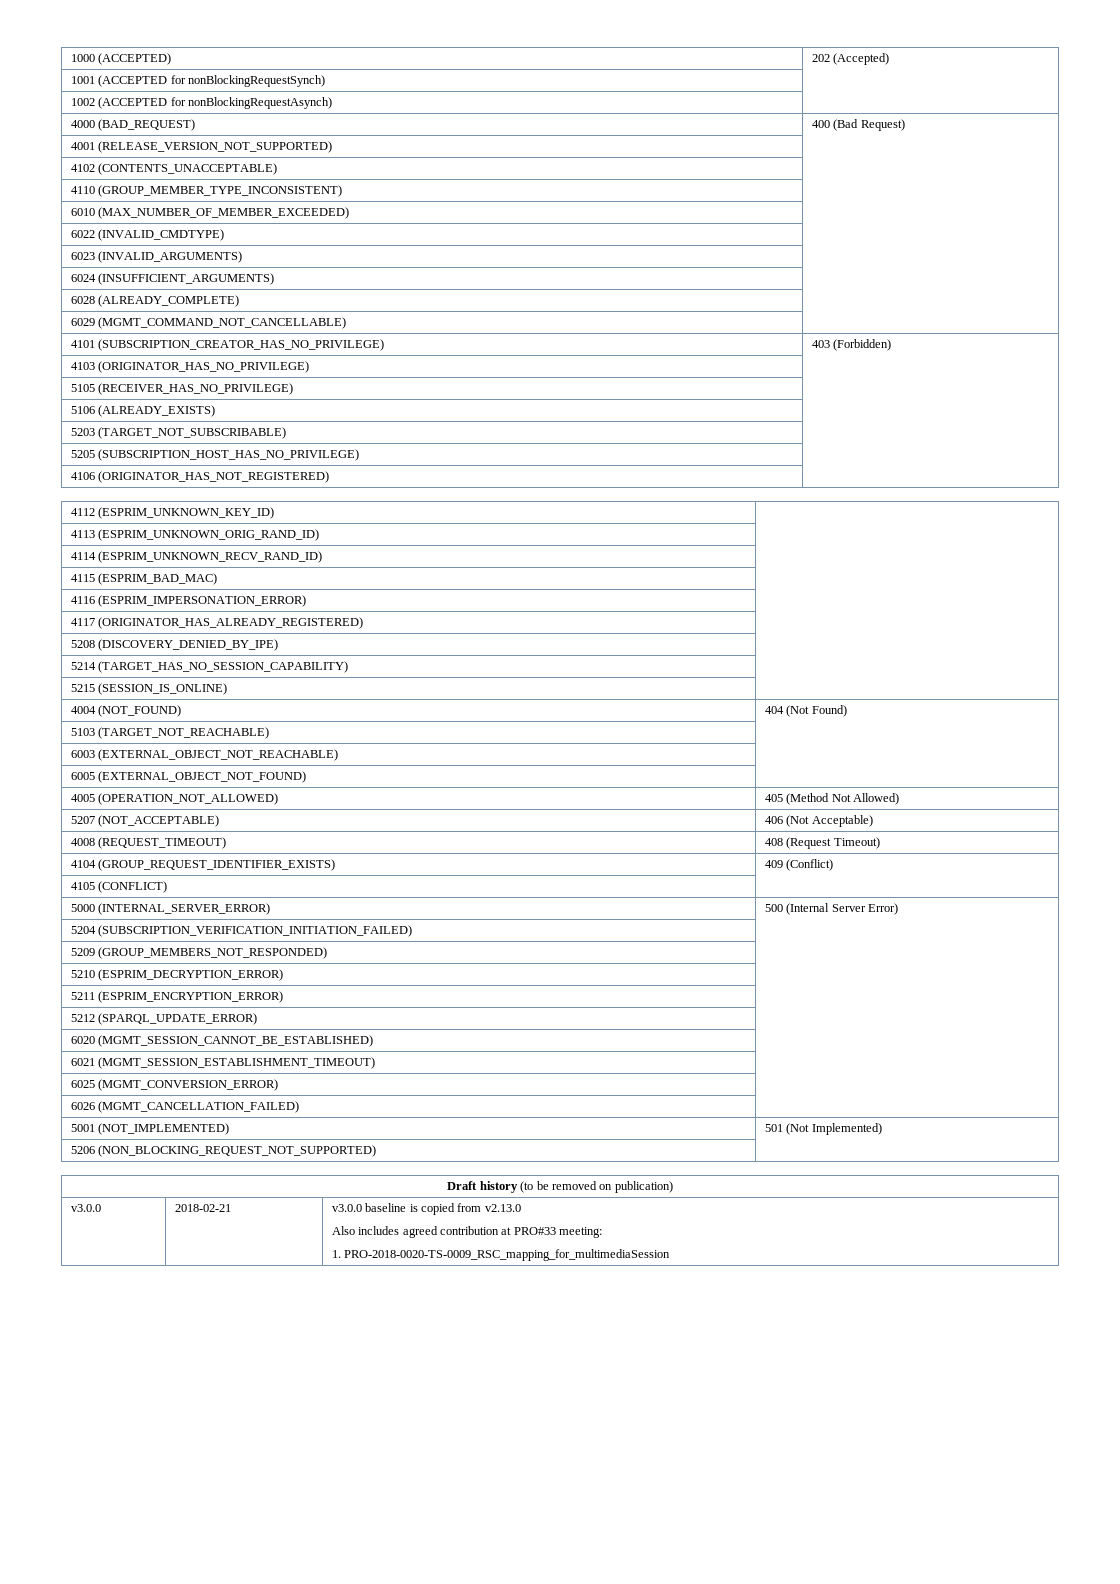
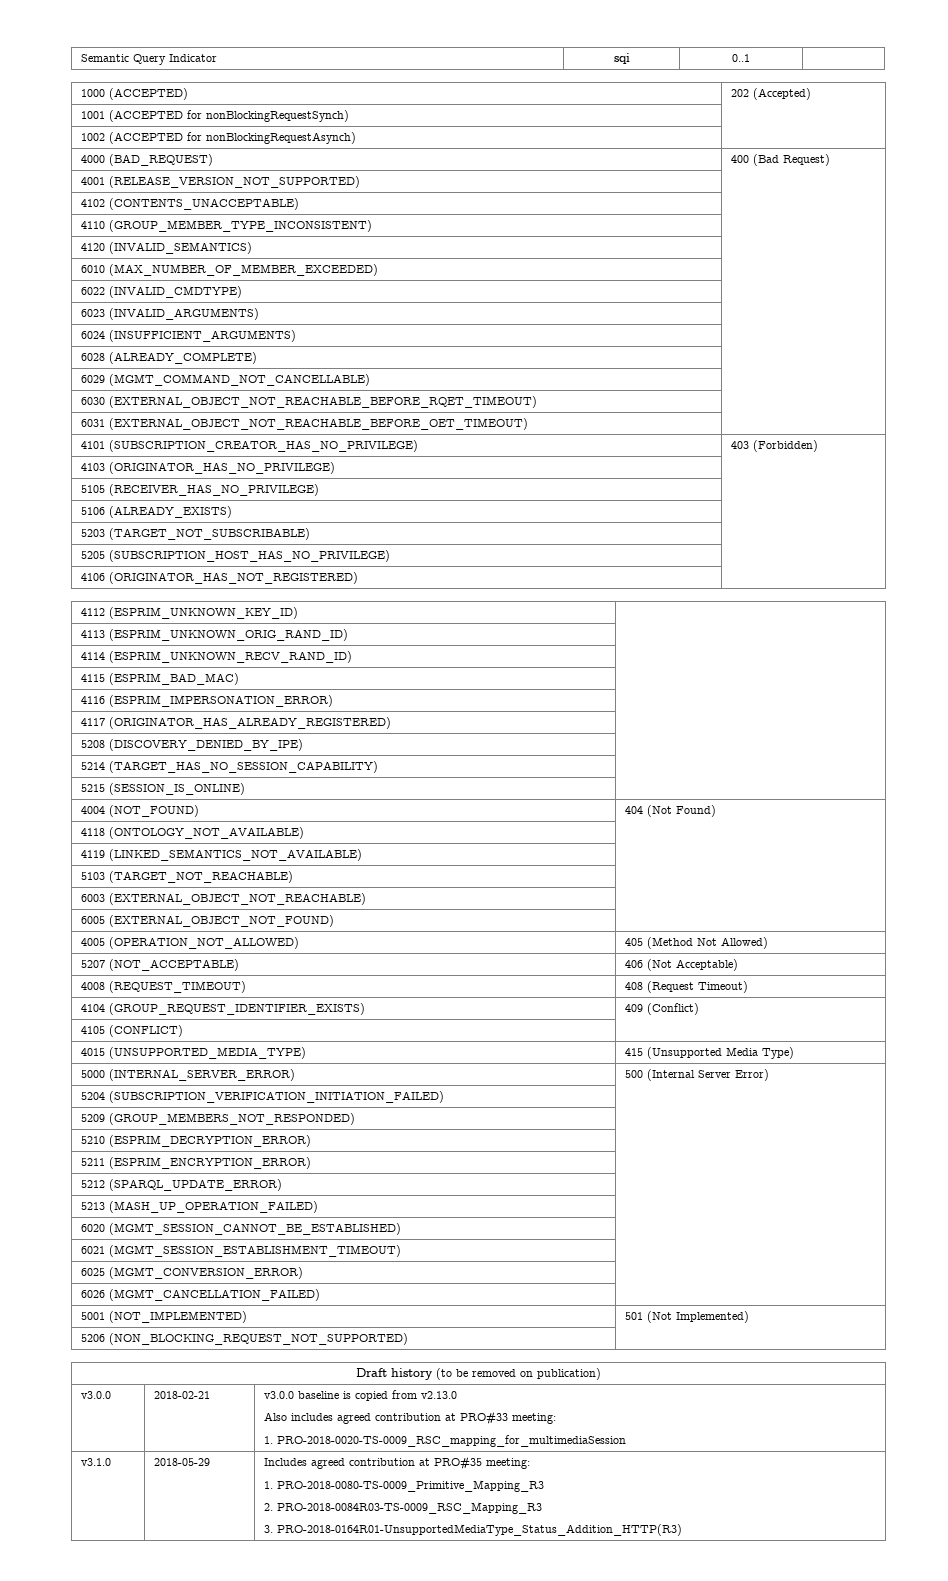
+ Semantic Query Indicator | sqi | 0..1 |
+ 4120 (INVALID_SEMANTICS) |
+ 6030 (EXTERNAL_OBJECT_NOT_REACHABLE_BEFORE_RQET_TIMEOUT) |
+ 6031 (EXTERNAL_OBJECT_NOT_REACHABLE_BEFORE_OET_TIMEOUT) |
+ 4118 (ONTOLOGY_NOT_AVAILABLE) |
+ 4119 (LINKED_SEMANTICS_NOT_AVAILABLE) |
+ 4015 (UNSUPPORTED_MEDIA_TYPE) | 415 (Unsupported Media Type)
+ 5213 (MASH_UP_OPERATION_FAILED) |
+ v3.1.0 | 2018-05-29 | Includes agreed contribution at PRO#35 meeting:
+ 1. PRO-2018-0080-TS-0009_Primitive_Mapping_R3
+ 2. PRO-2018-0084R03-TS-0009_RSC_Mapping_R3
+ 3. PRO-2018-0164R01-UnsupportedMediaType_Status_Addition_HTTP(R3)

